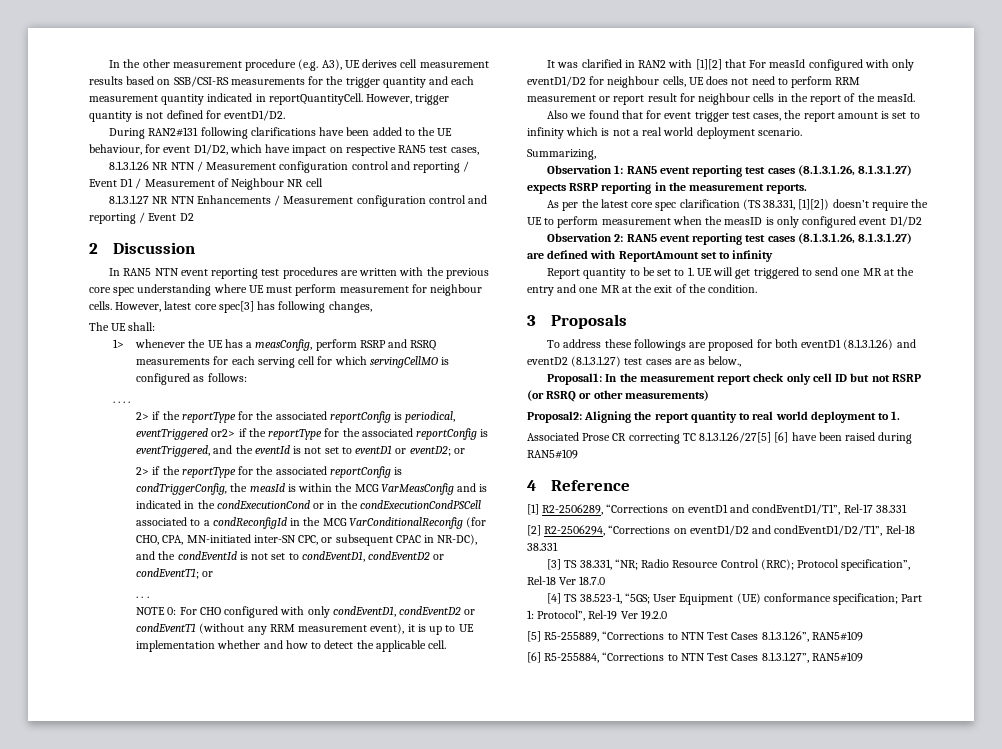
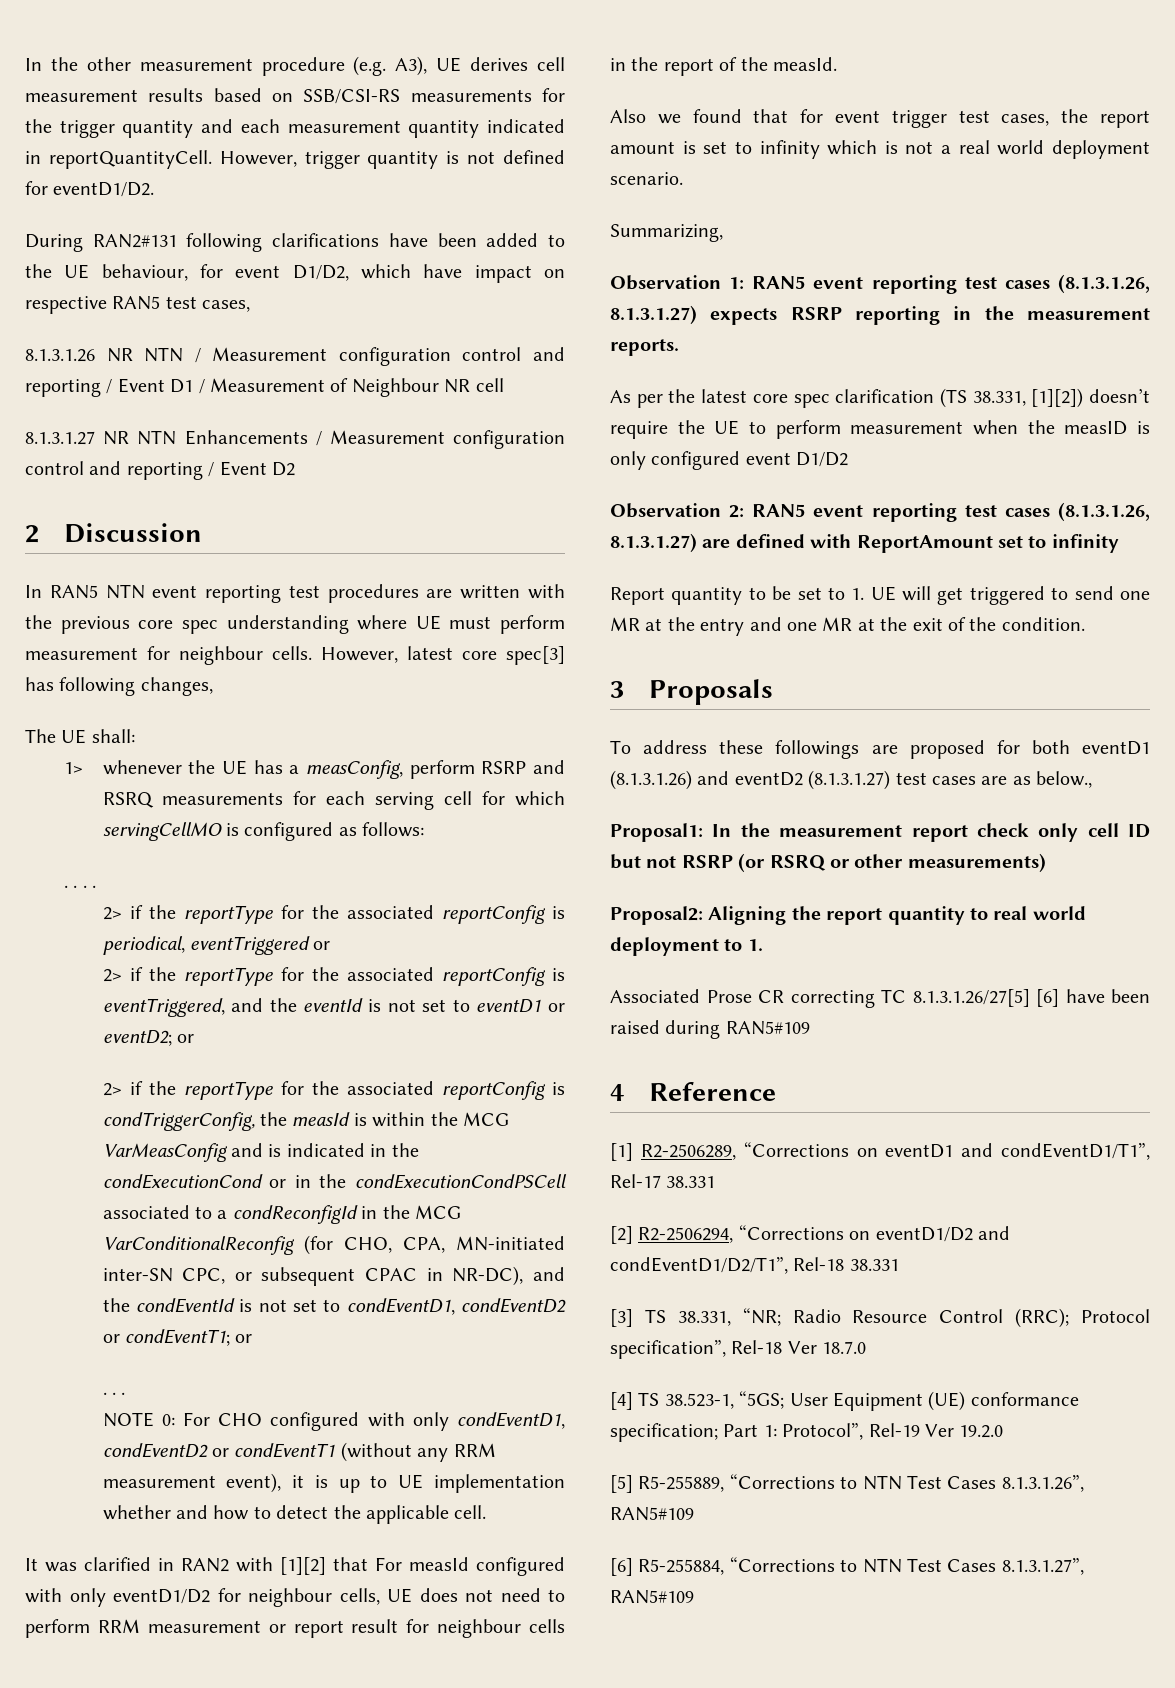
- 2> if the reportType for the associated reportConfig is periodical, eventTriggered or2> if the reportType for the associated reportConfig is eventTriggered, and the eventId is not set to eventD1 or eventD2; or
+ 2> if the reportType for the associated reportConfig is periodical, eventTriggered or
+ 2> if the reportType for the associated reportConfig is eventTriggered, and the eventId is not set to eventD1 or eventD2; or

